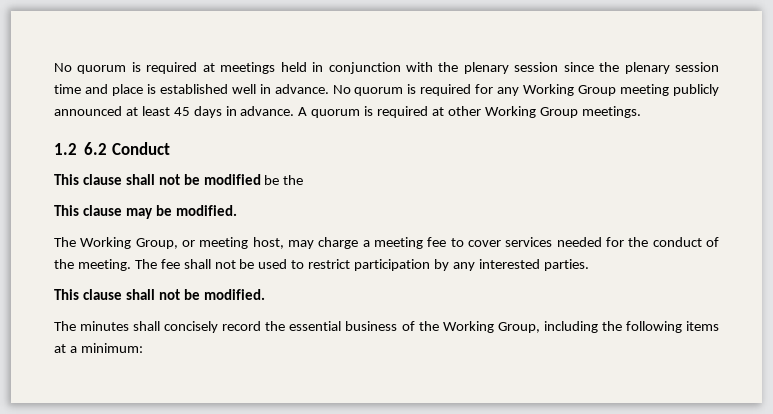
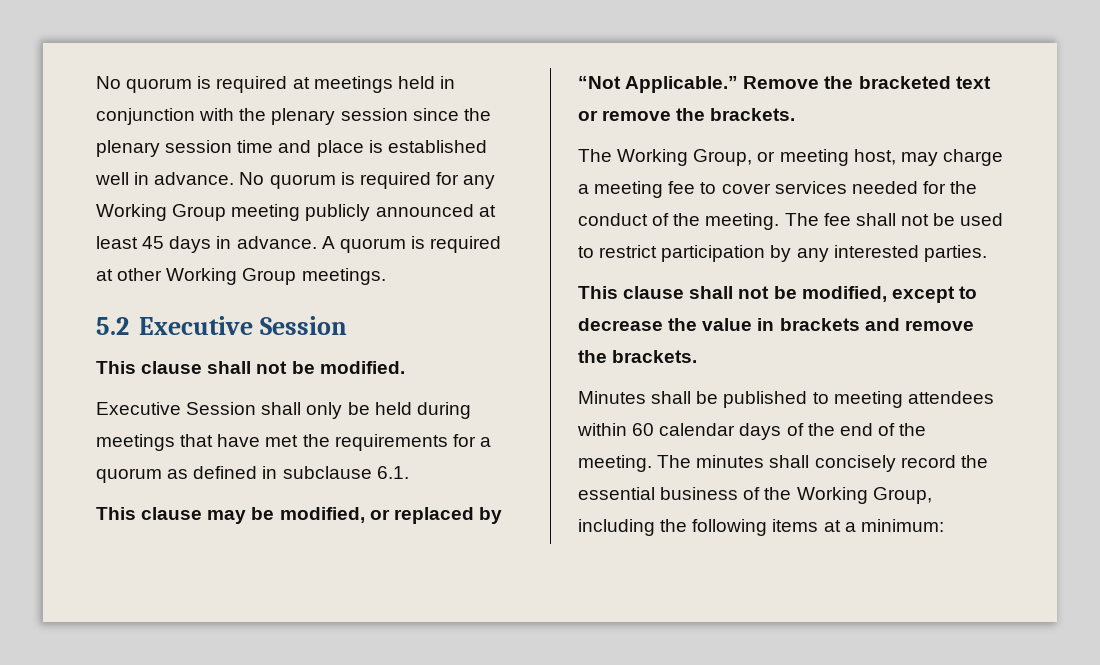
- 1.2 6.2 Conduct
- This clause shall not be modified be the
- This clause may be modified.
+ 5.2 Executive Session
+ This clause shall not be modified.
+ Executive Session shall only be held during meetings that have met the requirements for a quorum as defined in subclause 6.1.
+ This clause may be modified, or replaced by “Not Applicable.” Remove the bracketed text or remove the brackets.
- This clause shall not be modified.
- The minutes shall concisely record the essential business of the Working Group, including the following items at a minimum:
+ This clause shall not be modified, except to decrease the value in brackets and remove the brackets.
+ Minutes shall be published to meeting attendees within 60 calendar days of the end of the meeting. The minutes shall concisely record the essential business of the Working Group, including the following items at a minimum:

